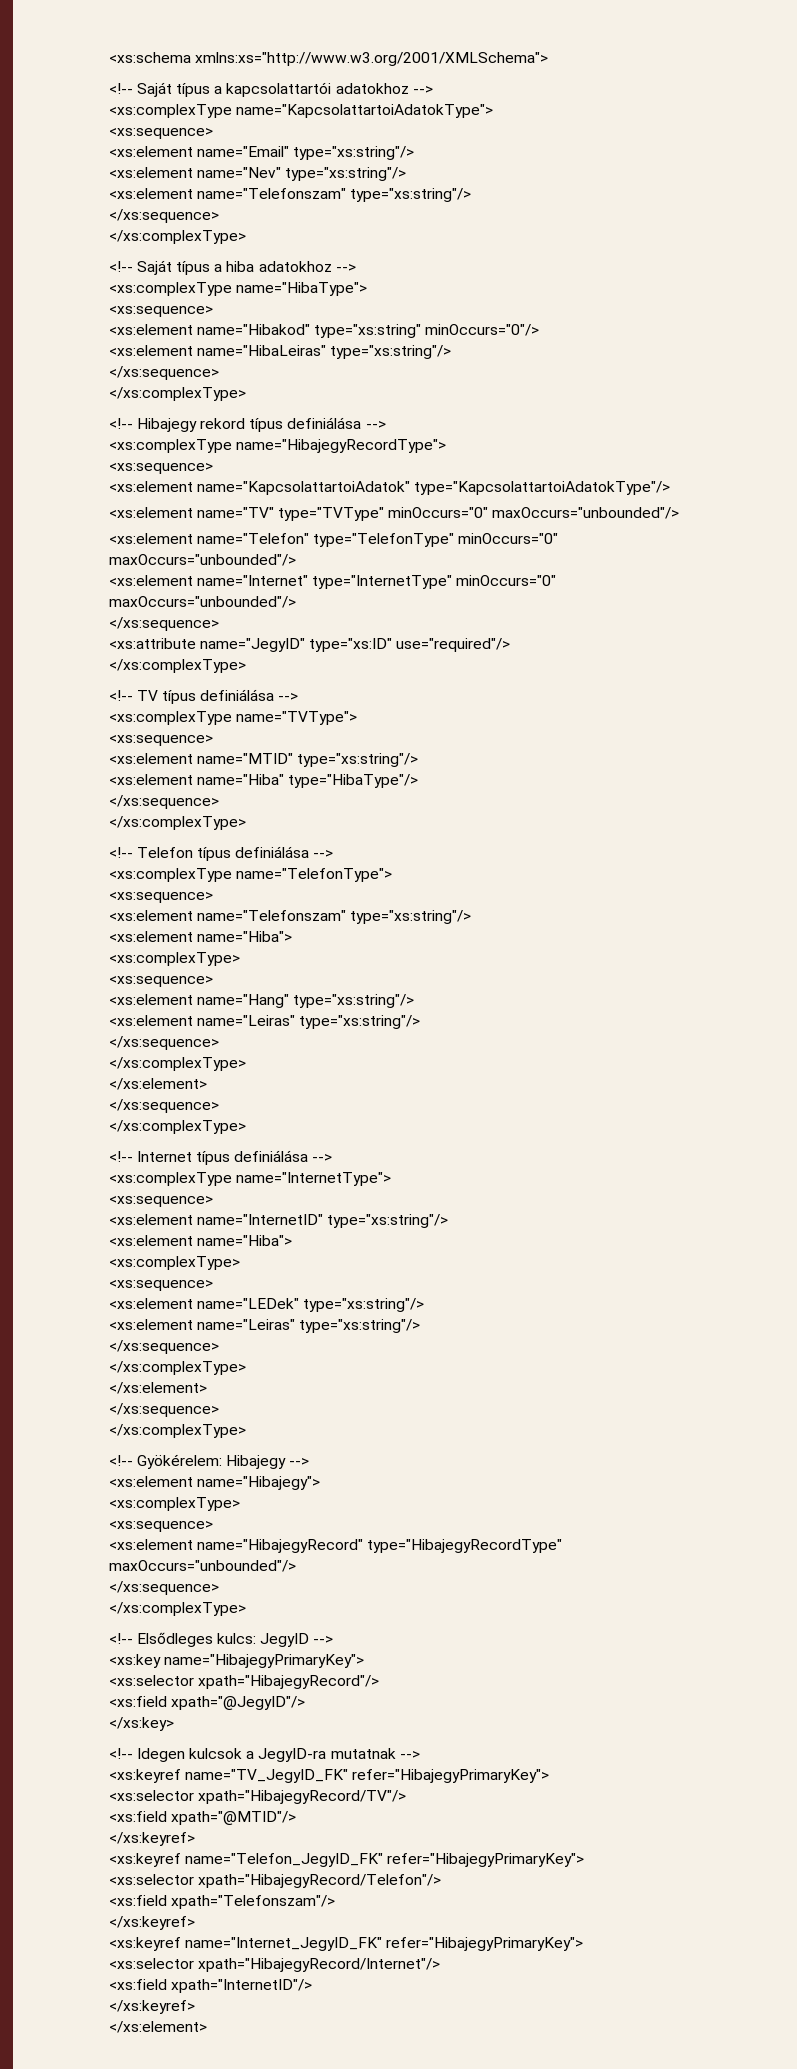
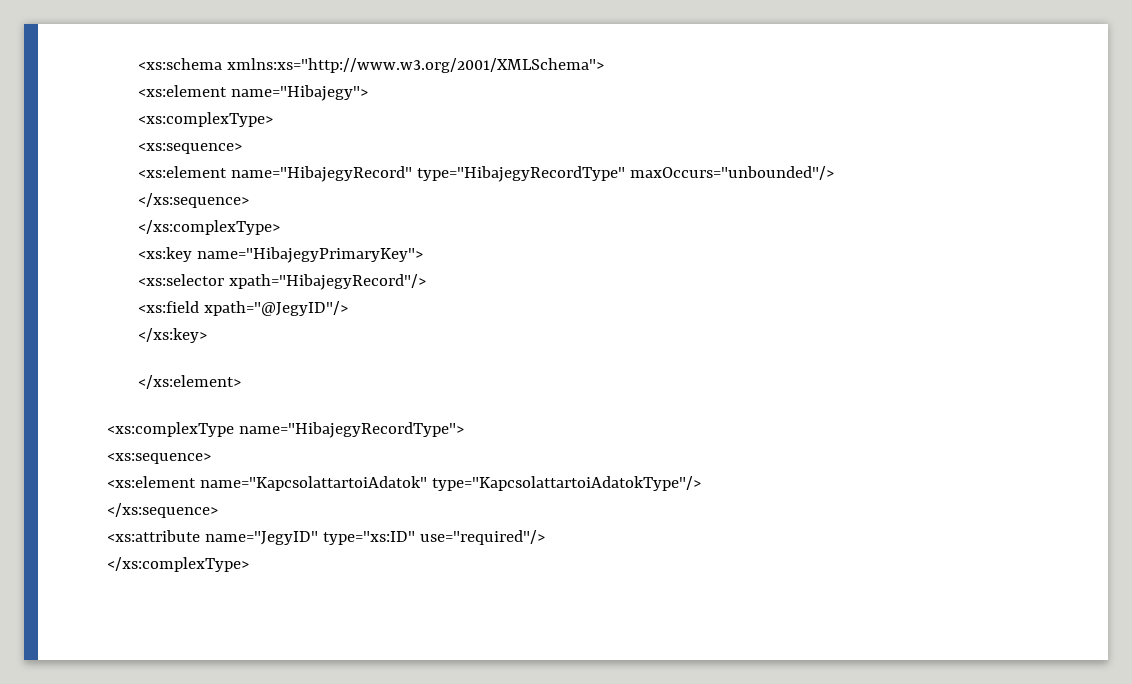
- <!-- Saját típus a kapcsolattartói adatokhoz -->
- <xs:complexType name="KapcsolattartoiAdatokType">
- <xs:sequence>
- <xs:element name="Email" type="xs:string"/>
- <xs:element name="Nev" type="xs:string"/>
- <xs:element name="Telefonszam" type="xs:string"/>
- </xs:sequence>
- </xs:complexType>
- <!-- Saját típus a hiba adatokhoz -->
- <xs:complexType name="HibaType">
- <xs:sequence>
- <xs:element name="Hibakod" type="xs:string" minOccurs="0"/>
- <xs:element name="HibaLeiras" type="xs:string"/>
- </xs:sequence>
- </xs:complexType>
- <!-- Hibajegy rekord típus definiálása -->
- <xs:complexType name="HibajegyRecordType">
- <xs:sequence>
- <xs:element name="KapcsolattartoiAdatok" type="KapcsolattartoiAdatokType"/>
- <xs:element name="TV" type="TVType" minOccurs="0" maxOccurs="unbounded"/>
- <xs:element name="Telefon" type="TelefonType" minOccurs="0" maxOccurs="unbounded"/>
- <xs:element name="Internet" type="InternetType" minOccurs="0" maxOccurs="unbounded"/>
- </xs:sequence>
- <xs:attribute name="JegyID" type="xs:ID" use="required"/>
- </xs:complexType>
- <!-- TV típus definiálása -->
- <xs:complexType name="TVType">
- <xs:sequence>
- <xs:element name="MTID" type="xs:string"/>
- <xs:element name="Hiba" type="HibaType"/>
- </xs:sequence>
- </xs:complexType>
- <!-- Telefon típus definiálása -->
- <xs:complexType name="TelefonType">
- <xs:sequence>
- <xs:element name="Telefonszam" type="xs:string"/>
- <xs:element name="Hiba">
- <xs:complexType>
- <xs:sequence>
- <xs:element name="Hang" type="xs:string"/>
- <xs:element name="Leiras" type="xs:string"/>
- </xs:sequence>
- </xs:complexType>
- </xs:element>
- </xs:sequence>
- </xs:complexType>
- <!-- Internet típus definiálása -->
- <xs:complexType name="InternetType">
- <xs:sequence>
- <xs:element name="InternetID" type="xs:string"/>
- <xs:element name="Hiba">
- <xs:complexType>
- <xs:sequence>
- <xs:element name="LEDek" type="xs:string"/>
- <xs:element name="Leiras" type="xs:string"/>
- </xs:sequence>
- </xs:complexType>
- </xs:element>
- </xs:sequence>
- </xs:complexType>
- <!-- Gyökérelem: Hibajegy -->
- <!-- Elsődleges kulcs: JegyID -->
- <!-- Idegen kulcsok a JegyID-ra mutatnak -->
- <xs:keyref name="TV_JegyID_FK" refer="HibajegyPrimaryKey">
- <xs:selector xpath="HibajegyRecord/TV"/>
- <xs:field xpath="@MTID"/>
- </xs:keyref>
- <xs:keyref name="Telefon_JegyID_FK" refer="HibajegyPrimaryKey">
- <xs:selector xpath="HibajegyRecord/Telefon"/>
- <xs:field xpath="Telefonszam"/>
- </xs:keyref>
- <xs:keyref name="Internet_JegyID_FK" refer="HibajegyPrimaryKey">
- <xs:selector xpath="HibajegyRecord/Internet"/>
- <xs:field xpath="InternetID"/>
- </xs:keyref>
  </xs:element>
+ <xs:complexType name="HibajegyRecordType">
+ <xs:sequence>
+ <xs:element name="KapcsolattartoiAdatok" type="KapcsolattartoiAdatokType"/>
+ </xs:sequence>
+ <xs:attribute name="JegyID" type="xs:ID" use="required"/>
+ </xs:complexType>

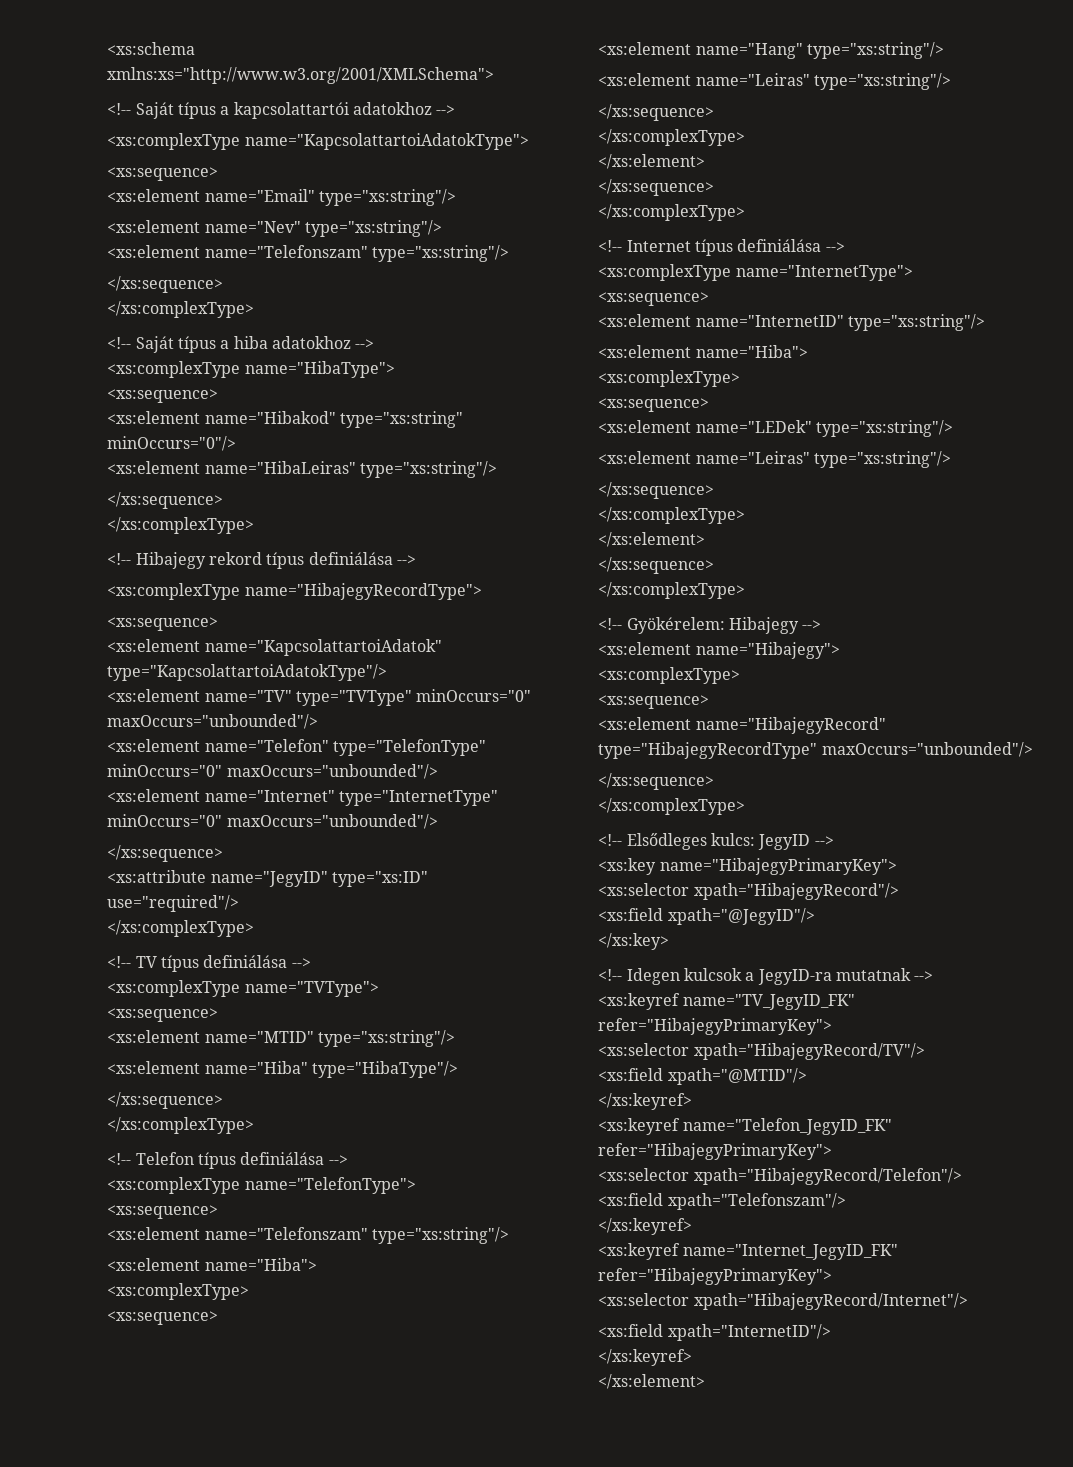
+ <!-- Saját típus a kapcsolattartói adatokhoz -->
+ <xs:complexType name="KapcsolattartoiAdatokType">
+ <xs:sequence>
+ <xs:element name="Email" type="xs:string"/>
+ <xs:element name="Nev" type="xs:string"/>
+ <xs:element name="Telefonszam" type="xs:string"/>
+ </xs:sequence>
+ </xs:complexType>
+ <!-- Saját típus a hiba adatokhoz -->
+ <xs:complexType name="HibaType">
+ <xs:sequence>
+ <xs:element name="Hibakod" type="xs:string" minOccurs="0"/>
+ <xs:element name="HibaLeiras" type="xs:string"/>
+ </xs:sequence>
+ </xs:complexType>
+ <!-- Hibajegy rekord típus definiálása -->
+ <xs:complexType name="HibajegyRecordType">
+ <xs:sequence>
+ <xs:element name="KapcsolattartoiAdatok" type="KapcsolattartoiAdatokType"/>
+ <xs:element name="TV" type="TVType" minOccurs="0" maxOccurs="unbounded"/>
+ <xs:element name="Telefon" type="TelefonType" minOccurs="0" maxOccurs="unbounded"/>
+ <xs:element name="Internet" type="InternetType" minOccurs="0" maxOccurs="unbounded"/>
+ </xs:sequence>
+ <xs:attribute name="JegyID" type="xs:ID" use="required"/>
+ </xs:complexType>
+ <!-- TV típus definiálása -->
+ <xs:complexType name="TVType">
+ <xs:sequence>
+ <xs:element name="MTID" type="xs:string"/>
+ <xs:element name="Hiba" type="HibaType"/>
+ </xs:sequence>
+ </xs:complexType>
+ <!-- Telefon típus definiálása -->
+ <xs:complexType name="TelefonType">
+ <xs:sequence>
+ <xs:element name="Telefonszam" type="xs:string"/>
+ <xs:element name="Hiba">
+ <xs:complexType>
+ <xs:sequence>
+ <xs:element name="Hang" type="xs:string"/>
+ <xs:element name="Leiras" type="xs:string"/>
+ </xs:sequence>
+ </xs:complexType>
+ </xs:element>
+ </xs:sequence>
+ </xs:complexType>
+ <!-- Internet típus definiálása -->
+ <xs:complexType name="InternetType">
+ <xs:sequence>
+ <xs:element name="InternetID" type="xs:string"/>
+ <xs:element name="Hiba">
+ <xs:complexType>
+ <xs:sequence>
+ <xs:element name="LEDek" type="xs:string"/>
+ <xs:element name="Leiras" type="xs:string"/>
+ </xs:sequence>
+ </xs:complexType>
+ </xs:element>
+ </xs:sequence>
+ </xs:complexType>
+ <!-- Gyökérelem: Hibajegy -->
+ <!-- Elsődleges kulcs: JegyID -->
+ <!-- Idegen kulcsok a JegyID-ra mutatnak -->
+ <xs:keyref name="TV_JegyID_FK" refer="HibajegyPrimaryKey">
+ <xs:selector xpath="HibajegyRecord/TV"/>
+ <xs:field xpath="@MTID"/>
+ </xs:keyref>
+ <xs:keyref name="Telefon_JegyID_FK" refer="HibajegyPrimaryKey">
+ <xs:selector xpath="HibajegyRecord/Telefon"/>
+ <xs:field xpath="Telefonszam"/>
+ </xs:keyref>
+ <xs:keyref name="Internet_JegyID_FK" refer="HibajegyPrimaryKey">
+ <xs:selector xpath="HibajegyRecord/Internet"/>
+ <xs:field xpath="InternetID"/>
+ </xs:keyref>
  </xs:element>
- <xs:complexType name="HibajegyRecordType">
- <xs:sequence>
- <xs:element name="KapcsolattartoiAdatok" type="KapcsolattartoiAdatokType"/>
- </xs:sequence>
- <xs:attribute name="JegyID" type="xs:ID" use="required"/>
- </xs:complexType>

